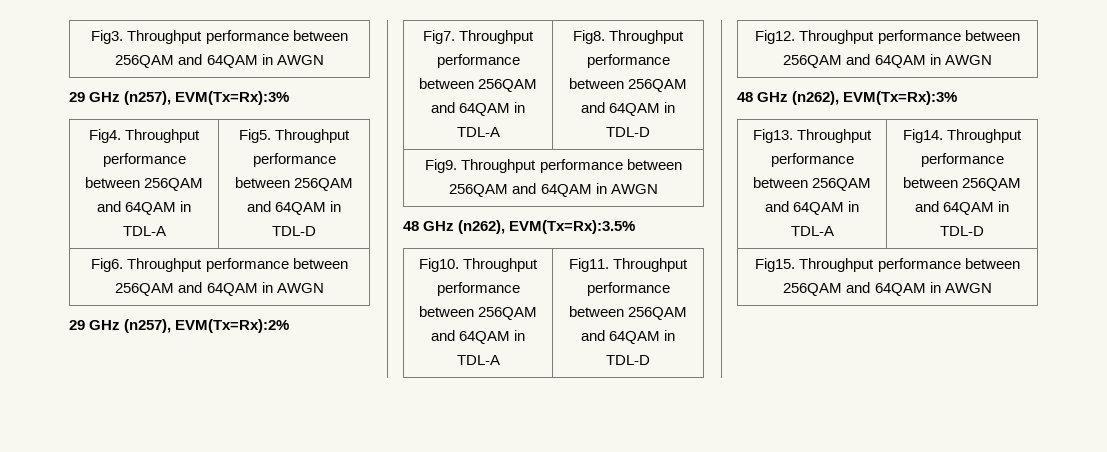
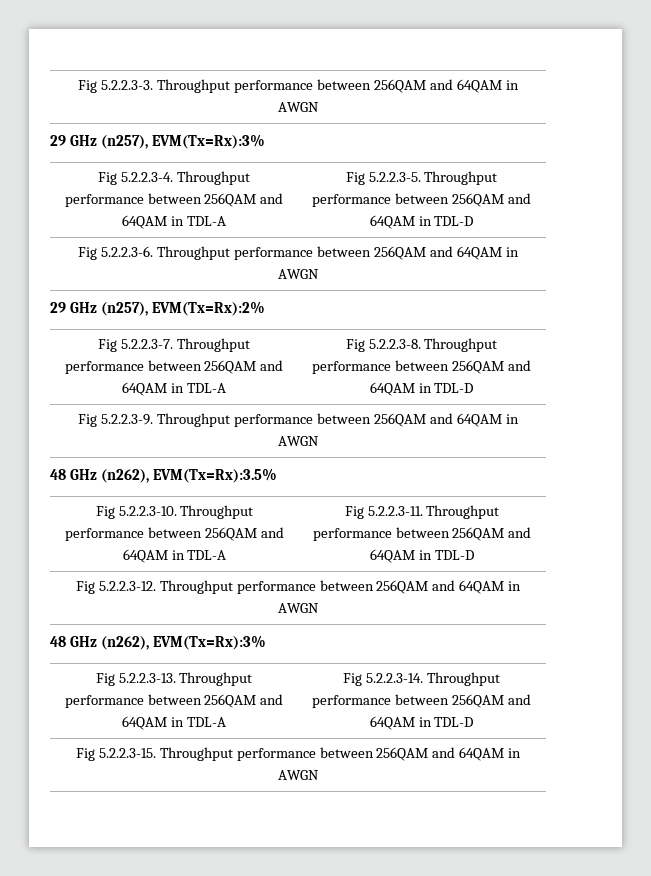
- Fig3. Throughput performance between 256QAM and 64QAM in AWGN
+ Fig 5.2.2.3-3. Throughput performance between 256QAM and 64QAM in AWGN
- Fig4. Throughput performance between 256QAM and 64QAM in TDL-A | Fig5. Throughput performance between 256QAM and 64QAM in TDL-D
- Fig6. Throughput performance between 256QAM and 64QAM in AWGN
+ Fig 5.2.2.3-4. Throughput performance between 256QAM and 64QAM in TDL-A | Fig 5.2.2.3-5. Throughput performance between 256QAM and 64QAM in TDL-D
+ Fig 5.2.2.3-6. Throughput performance between 256QAM and 64QAM in AWGN
- Fig7. Throughput performance between 256QAM and 64QAM in TDL-A | Fig8. Throughput performance between 256QAM and 64QAM in TDL-D
- Fig9. Throughput performance between 256QAM and 64QAM in AWGN
+ Fig 5.2.2.3-7. Throughput performance between 256QAM and 64QAM in TDL-A | Fig 5.2.2.3-8. Throughput performance between 256QAM and 64QAM in TDL-D
+ Fig 5.2.2.3-9. Throughput performance between 256QAM and 64QAM in AWGN
- Fig10. Throughput performance between 256QAM and 64QAM in TDL-A | Fig11. Throughput performance between 256QAM and 64QAM in TDL-D
- Fig12. Throughput performance between 256QAM and 64QAM in AWGN
+ Fig 5.2.2.3-10. Throughput performance between 256QAM and 64QAM in TDL-A | Fig 5.2.2.3-11. Throughput performance between 256QAM and 64QAM in TDL-D
+ Fig 5.2.2.3-12. Throughput performance between 256QAM and 64QAM in AWGN
- Fig13. Throughput performance between 256QAM and 64QAM in TDL-A | Fig14. Throughput performance between 256QAM and 64QAM in TDL-D
- Fig15. Throughput performance between 256QAM and 64QAM in AWGN
+ Fig 5.2.2.3-13. Throughput performance between 256QAM and 64QAM in TDL-A | Fig 5.2.2.3-14. Throughput performance between 256QAM and 64QAM in TDL-D
+ Fig 5.2.2.3-15. Throughput performance between 256QAM and 64QAM in AWGN

